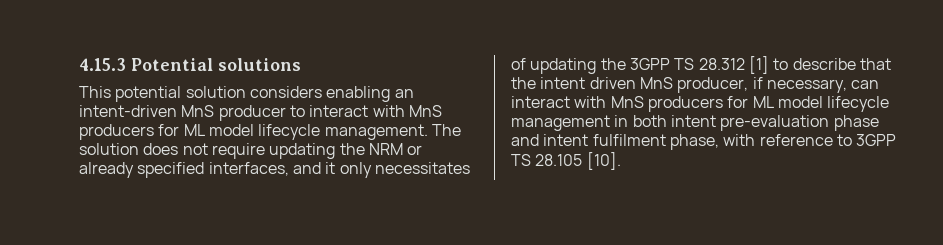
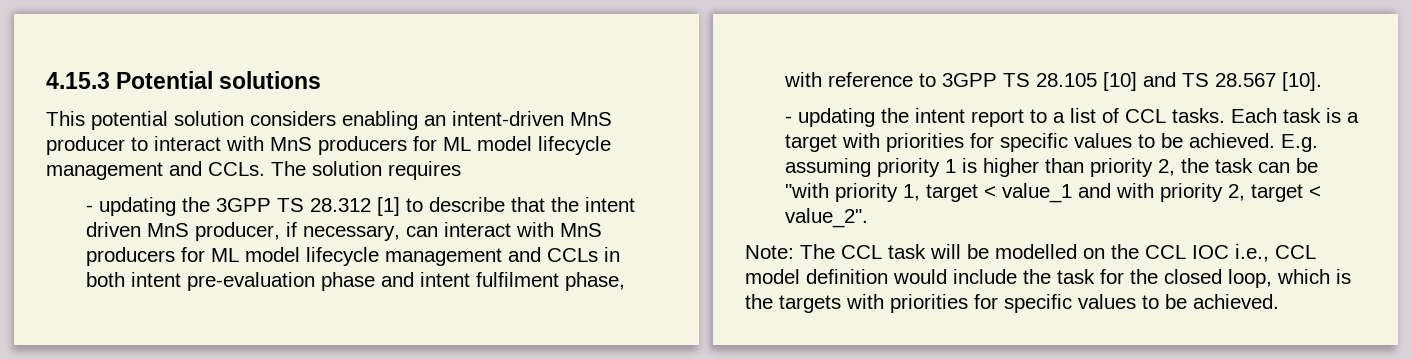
- This potential solution considers enabling an intent-driven MnS producer to interact with MnS producers for ML model lifecycle management. The solution does not require updating the NRM or already specified interfaces, and it only necessitates of updating the 3GPP TS 28.312 [1] to describe that the intent driven MnS producer, if necessary, can interact with MnS producers for ML model lifecycle management in both intent pre-evaluation phase and intent fulfilment phase, with reference to 3GPP TS 28.105 [10].
+ This potential solution considers enabling an intent-driven MnS producer to interact with MnS producers for ML model lifecycle management and CCLs. The solution requires
+ - updating the 3GPP TS 28.312 [1] to describe that the intent driven MnS producer, if necessary, can interact with MnS producers for ML model lifecycle management and CCLs in both intent pre-evaluation phase and intent fulfilment phase, with reference to 3GPP TS 28.105 [10] and TS 28.567 [10].
+ - updating the intent report to a list of CCL tasks. Each task is a target with priorities for specific values to be achieved. E.g. assuming priority 1 is higher than priority 2, the task can be "with priority 1, target < value_1 and with priority 2, target < value_2".
+ Note: The CCL task will be modelled on the CCL IOC i.e., CCL model definition would include the task for the closed loop, which is the targets with priorities for specific values to be achieved.

